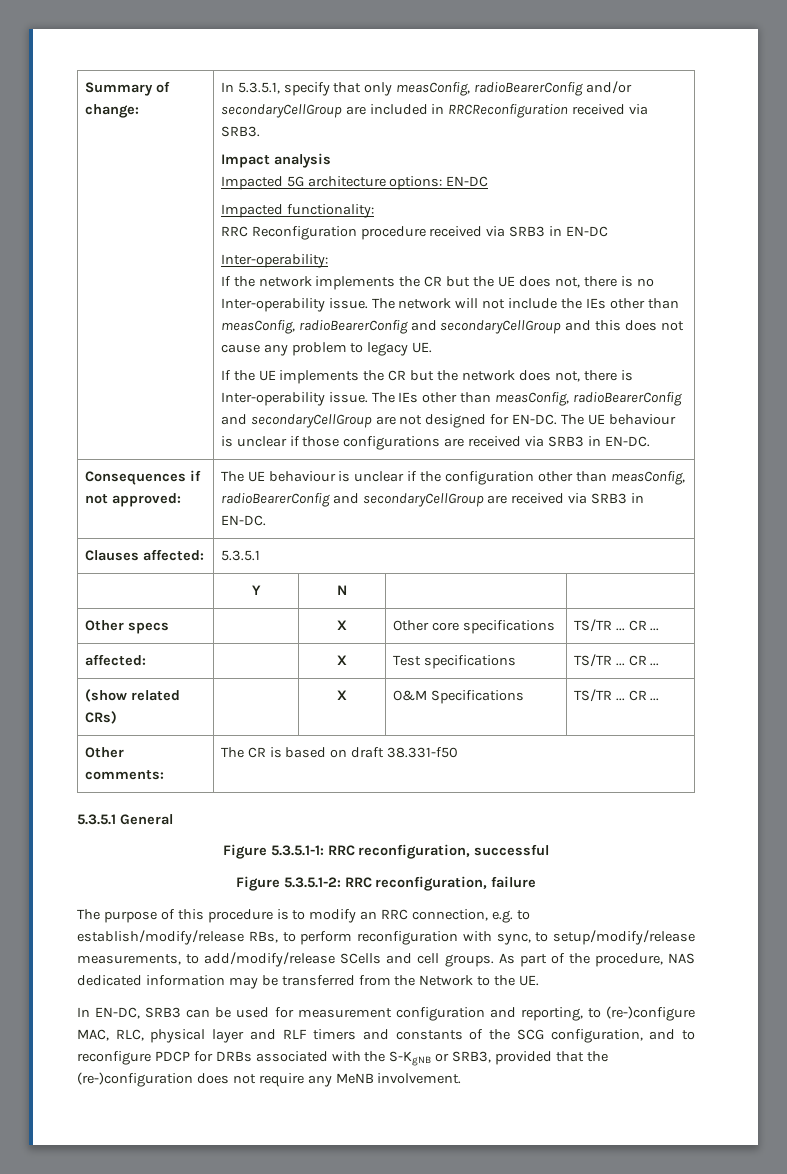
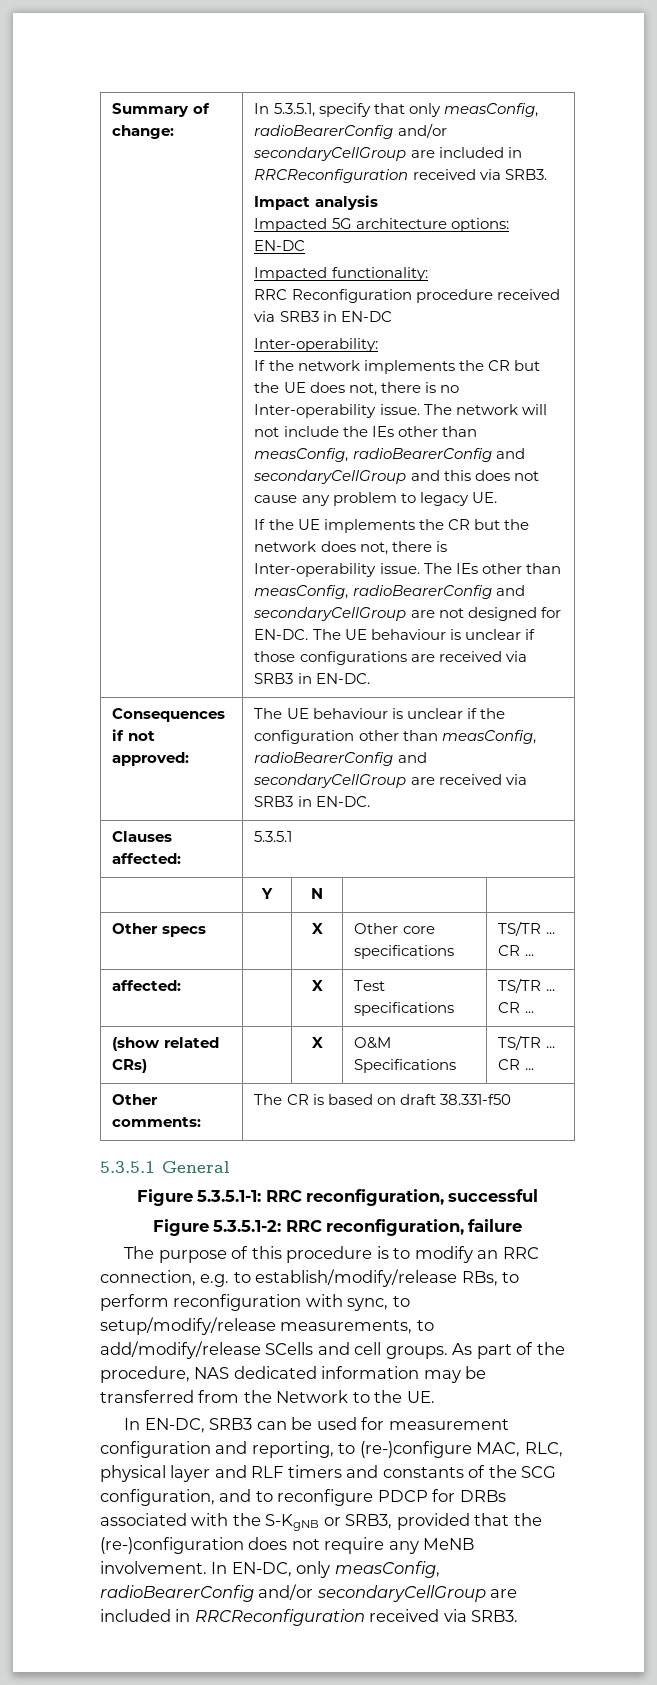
+ In EN-DC, only measConfig, radioBearerConfig and/or secondaryCellGroup are included in RRCReconfiguration received via SRB3.

